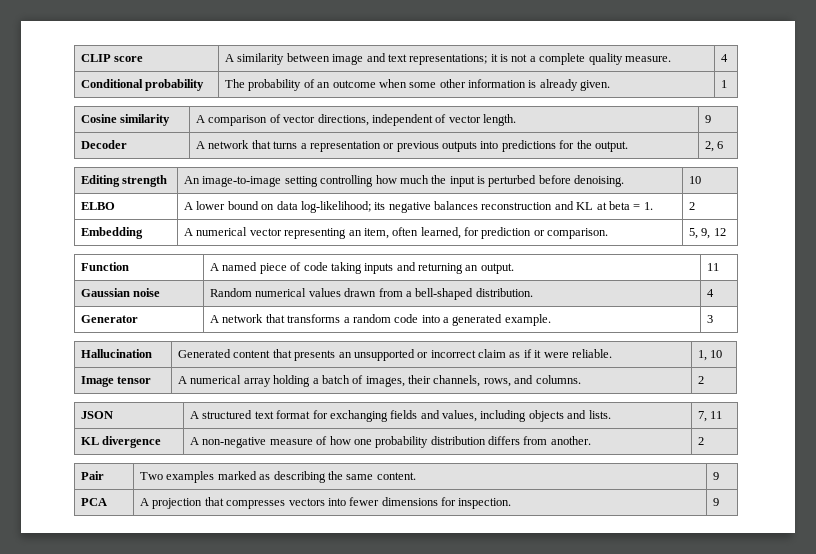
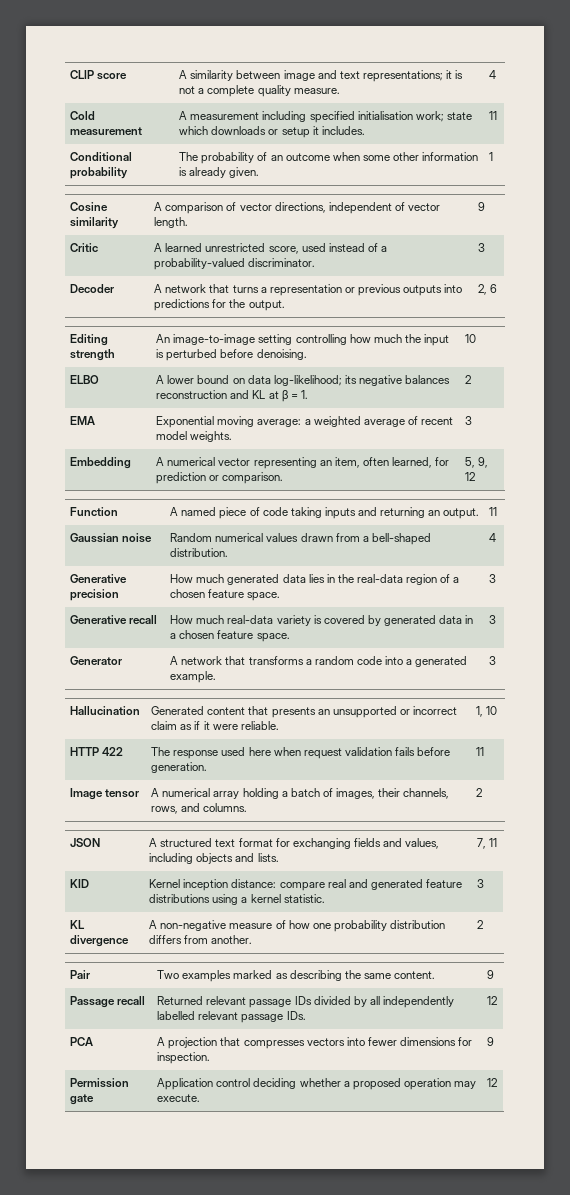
+ Cold measurement | A measurement including specified initialisation work; state which downloads or setup it includes. | 11
+ Critic | A learned unrestricted score, used instead of a probability-valued discriminator. | 3
- ELBO | A lower bound on data log-likelihood; its negative balances reconstruction and KL at beta = 1. | 2
+ ELBO | A lower bound on data log-likelihood; its negative balances reconstruction and KL at β = 1. | 2
+ EMA | Exponential moving average: a weighted average of recent model weights. | 3
+ Generative precision | How much generated data lies in the real-data region of a chosen feature space. | 3
+ Generative recall | How much real-data variety is covered by generated data in a chosen feature space. | 3
+ HTTP 422 | The response used here when request validation fails before generation. | 11
+ KID | Kernel inception distance: compare real and generated feature distributions using a kernel statistic. | 3
+ Passage recall | Returned relevant passage IDs divided by all independently labelled relevant passage IDs. | 12
+ Permission gate | Application control deciding whether a proposed operation may execute. | 12

